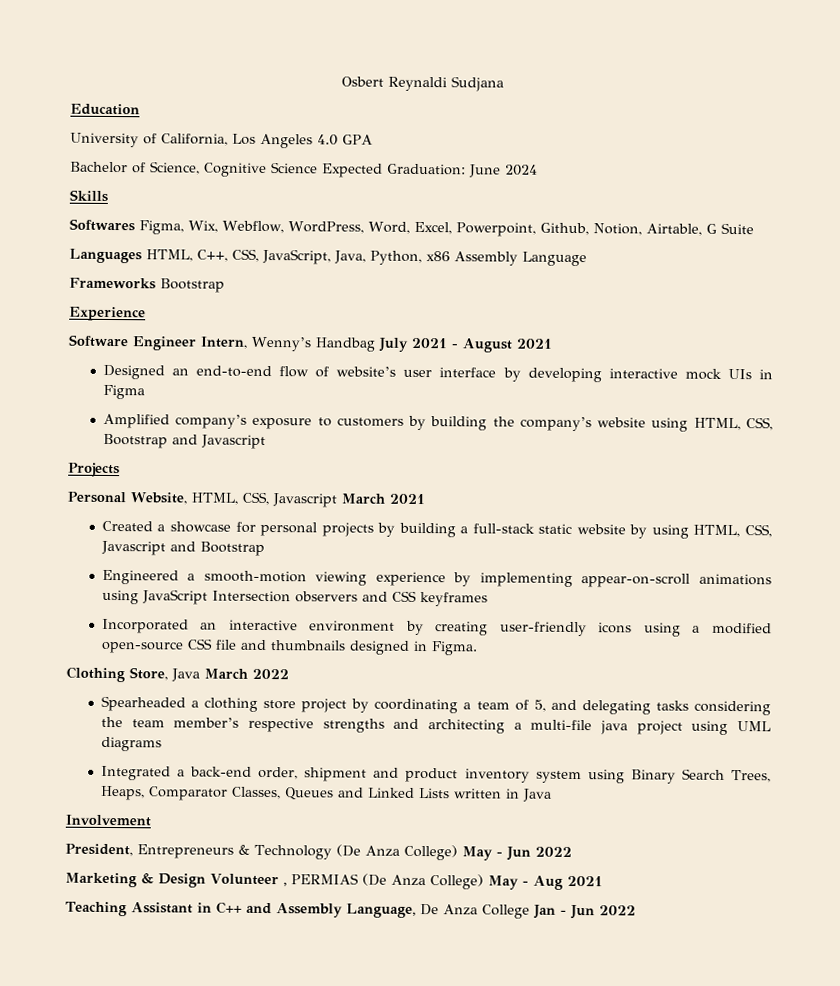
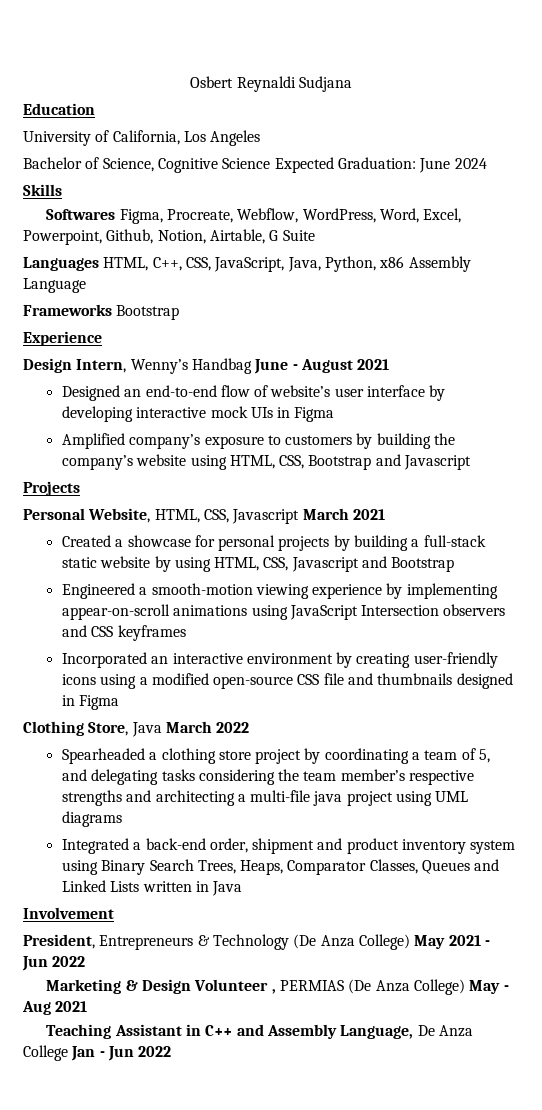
- University of California, Los Angeles 4.0 GPA
+ University of California, Los Angeles
- Softwares Figma, Wix, Webflow, WordPress, Word, Excel, Powerpoint, Github, Notion, Airtable, G Suite
+ Softwares Figma, Procreate, Webflow, WordPress, Word, Excel, Powerpoint, Github, Notion, Airtable, G Suite
- Software Engineer Intern, Wenny’s Handbag July 2021 - August 2021
+ Design Intern, Wenny’s Handbag June - August 2021
- Incorporated an interactive environment by creating user-friendly icons using a modified open-source CSS file and thumbnails designed in Figma.
+ Incorporated an interactive environment by creating user-friendly icons using a modified open-source CSS file and thumbnails designed in Figma
- President, Entrepreneurs & Technology (De Anza College) May - Jun 2022
+ President, Entrepreneurs & Technology (De Anza College) May 2021 - Jun 2022

